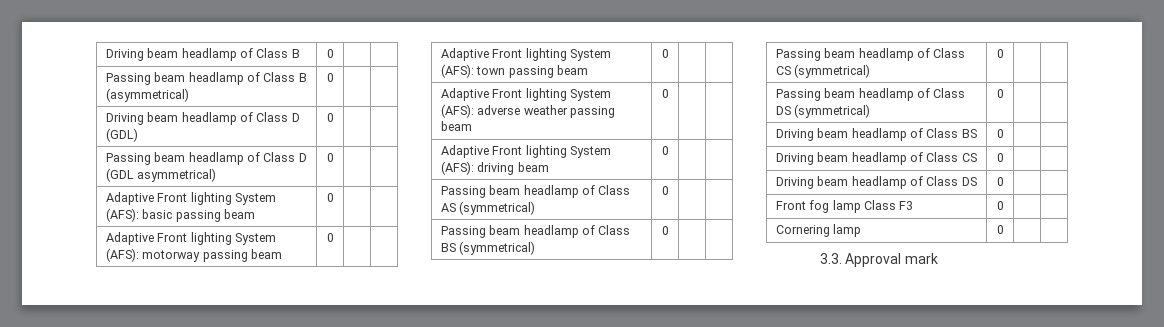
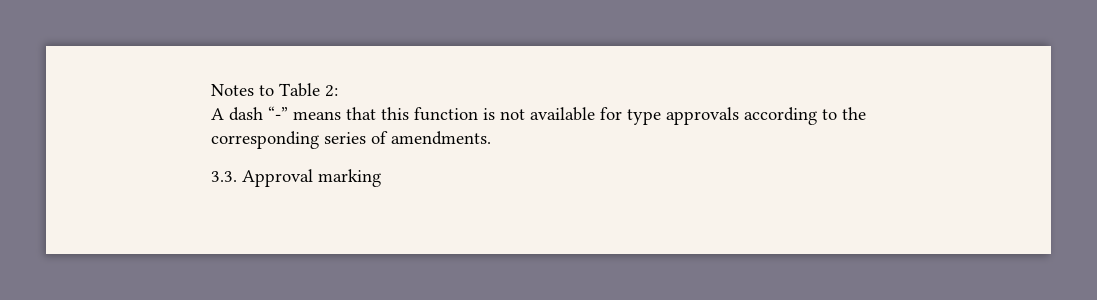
- Driving beam headlamp of Class B | 0 | |
- Passing beam headlamp of Class B (asymmetrical) | 0 | |
- Driving beam headlamp of Class D (GDL) | 0 | |
- Passing beam headlamp of Class D (GDL asymmetrical) | 0 | |
- Adaptive Front lighting System (AFS): basic passing beam | 0 | |
- Adaptive Front lighting System (AFS): motorway passing beam | 0 | |
- Adaptive Front lighting System (AFS): town passing beam | 0 | |
- Adaptive Front lighting System (AFS): adverse weather passing beam | 0 | |
- Adaptive Front lighting System (AFS): driving beam | 0 | |
- Passing beam headlamp of Class AS (symmetrical) | 0 | |
- Passing beam headlamp of Class BS (symmetrical) | 0 | |
- Passing beam headlamp of Class CS (symmetrical) | 0 | |
- Passing beam headlamp of Class DS (symmetrical) | 0 | |
- Driving beam headlamp of Class BS | 0 | |
- Driving beam headlamp of Class CS | 0 | |
- Driving beam headlamp of Class DS | 0 | |
- Front fog lamp Class F3 | 0 | |
- Cornering lamp | 0 | |
+ Notes to Table 2:
+ A dash “-” means that this function is not available for type approvals according to the corresponding series of amendments.
- 3.3. Approval mark
+ 3.3. Approval marking

